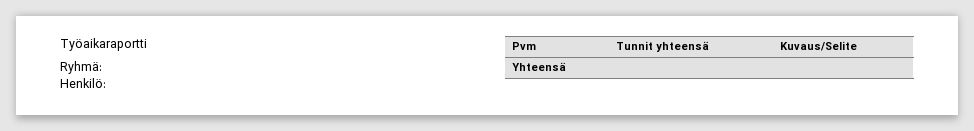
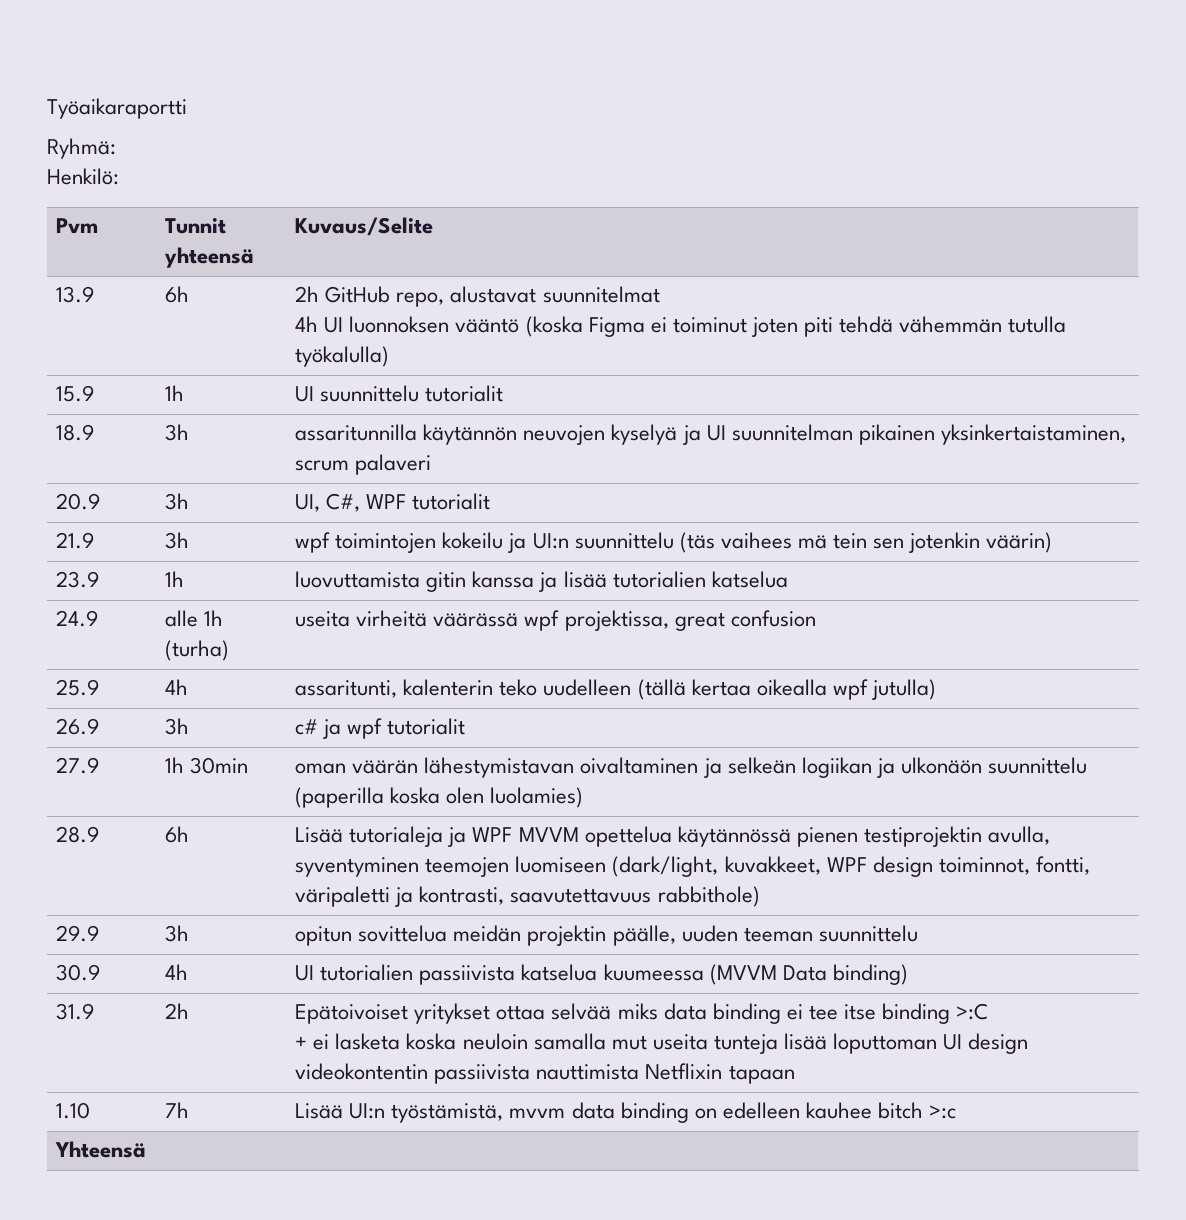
+ 13.9 | 6h | 2h GitHub repo, alustavat suunnitelmat
+ 4h UI luonnoksen vääntö (koska Figma ei toiminut joten piti tehdä vähemmän tutulla työkalulla)
+ 15.9 | 1h | UI suunnittelu tutorialit
+ 18.9 | 3h | assaritunnilla käytännön neuvojen kyselyä ja UI suunnitelman pikainen yksinkertaistaminen, scrum palaveri
+ 20.9 | 3h | UI, C#, WPF tutorialit
+ 21.9 | 3h | wpf toimintojen kokeilu ja UI:n suunnittelu (täs vaihees mä tein sen jotenkin väärin)
+ 23.9 | 1h | luovuttamista gitin kanssa ja lisää tutorialien katselua
+ 24.9 | alle 1h (turha) | useita virheitä väärässä wpf projektissa, great confusion
+ 25.9 | 4h | assaritunti, kalenterin teko uudelleen (tällä kertaa oikealla wpf jutulla)
+ 26.9 | 3h | c# ja wpf tutorialit
+ 27.9 | 1h 30min | oman väärän lähestymistavan oivaltaminen ja selkeän logiikan ja ulkonäön suunnittelu (paperilla koska olen luolamies)
+ 28.9 | 6h | Lisää tutorialeja ja WPF MVVM opettelua käytännössä pienen testiprojektin avulla, syventyminen teemojen luomiseen (dark/light, kuvakkeet, WPF design toiminnot, fontti, väripaletti ja kontrasti, saavutettavuus rabbithole)
+ 29.9 | 3h | opitun sovittelua meidän projektin päälle, uuden teeman suunnittelu
+ 30.9 | 4h | UI tutorialien passiivista katselua kuumeessa (MVVM Data binding)
+ 31.9 | 2h | Epätoivoiset yritykset ottaa selvää miks data binding ei tee itse binding >:C
+ + ei lasketa koska neuloin samalla mut useita tunteja lisää loputtoman UI design videokontentin passiivista nauttimista Netflixin tapaan
+ 1.10 | 7h | Lisää UI:n työstämistä, mvvm data binding on edelleen kauhee bitch >:c

